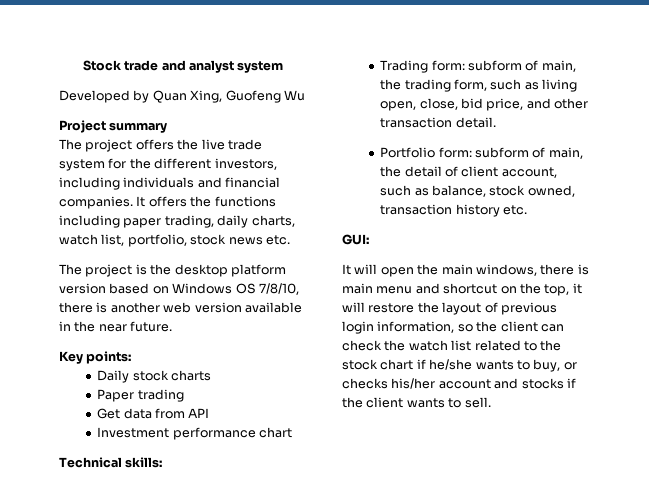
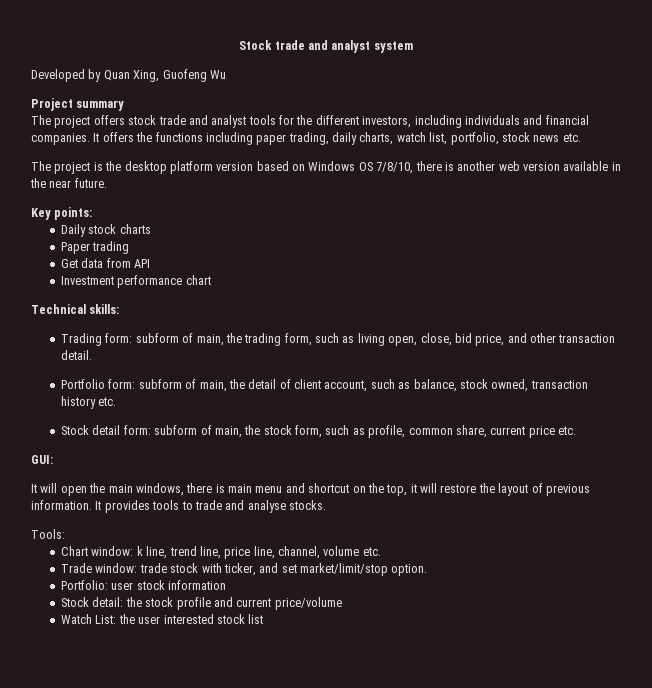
- The project offers the live trade system for the different investors, including individuals and financial companies.
+ The project offers stock trade and analyst tools for the different investors, including individuals and financial companies.
+ Stock detail form: subform of main, the stock form, such as profile, common share, current price etc.
- It will open the main windows, there is main menu and shortcut on the top, it will restore the layout of previous login information, so the client can check the watch list related to the stock chart if he/she wants to buy, or checks his/her account and stocks if the client wants to sell.
+ It will open the main windows, there is main menu and shortcut on the top, it will restore the layout of previous information. It provides tools to trade and analyse stocks.
+ Tools:
+ Chart window: k line, trend line, price line, channel, volume etc.
+ Trade window: trade stock with ticker, and set market/limit/stop option.
+ Portfolio: user stock information
+ Stock detail: the stock profile and current price/volume
+ Watch List: the user interested stock list

